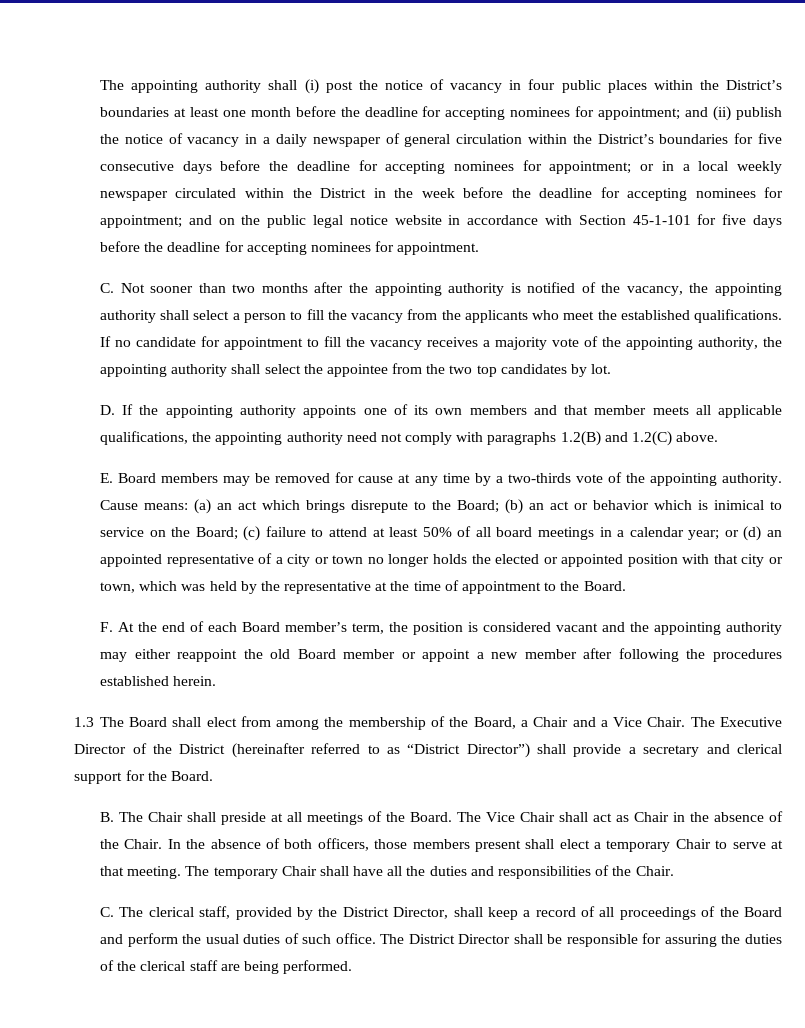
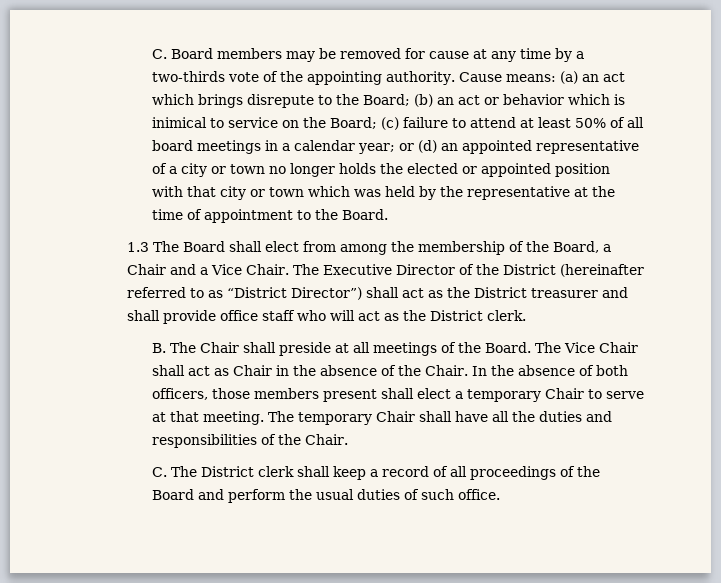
- The appointing authority shall (i) post the notice of vacancy in four public places within the District’s boundaries at least one month before the deadline for accepting nominees for appointment; and (ii) publish the notice of vacancy in a daily newspaper of general circulation within the District’s boundaries for five consecutive days before the deadline for accepting nominees for appointment; or in a local weekly newspaper circulated within the District in the week before the deadline for accepting nominees for appointment; and on the public legal notice website in accordance with Section 45-1-101 for five days before the deadline for accepting nominees for appointment.
- C. Not sooner than two months after the appointing authority is notified of the vacancy, the appointing authority shall select a person to fill the vacancy from the applicants who meet the established qualifications. If no candidate for appointment to fill the vacancy receives a majority vote of the appointing authority, the appointing authority shall select the appointee from the two top candidates by lot.
- D. If the appointing authority appoints one of its own members and that member meets all applicable qualifications, the appointing authority need not comply with paragraphs 1.2(B) and 1.2(C) above.
- E. Board members may be removed for cause at any time by a two-thirds vote of the appointing authority.
+ C. Board members may be removed for cause at any time by a two-thirds vote of the appointing authority.
- or (d) an appointed representative of a city or town no longer holds the elected or appointed position with that city or town, which was held by the representative at the time of appointment to the Board.
+ or (d) an appointed representative of a city or town no longer holds the elected or appointed position with that city or town which was held by the representative at the time of appointment to the Board.
- F. At the end of each Board member’s term, the position is considered vacant and the appointing authority may either reappoint the old Board member or appoint a new member after following the procedures established herein.
- The Executive Director of the District (hereinafter referred to as “District Director”) shall provide a secretary and clerical support for the Board.
+ The Executive Director of the District (hereinafter referred to as “District Director”) shall act as the District treasurer and shall provide office staff who will act as the District clerk.
- C. The clerical staff, provided by the District Director, shall keep a record of all proceedings of the Board and perform the usual duties of such office. The District Director shall be responsible for assuring the duties of the clerical staff are being performed.
+ C. The District clerk shall keep a record of all proceedings of the Board and perform the usual duties of such office.

